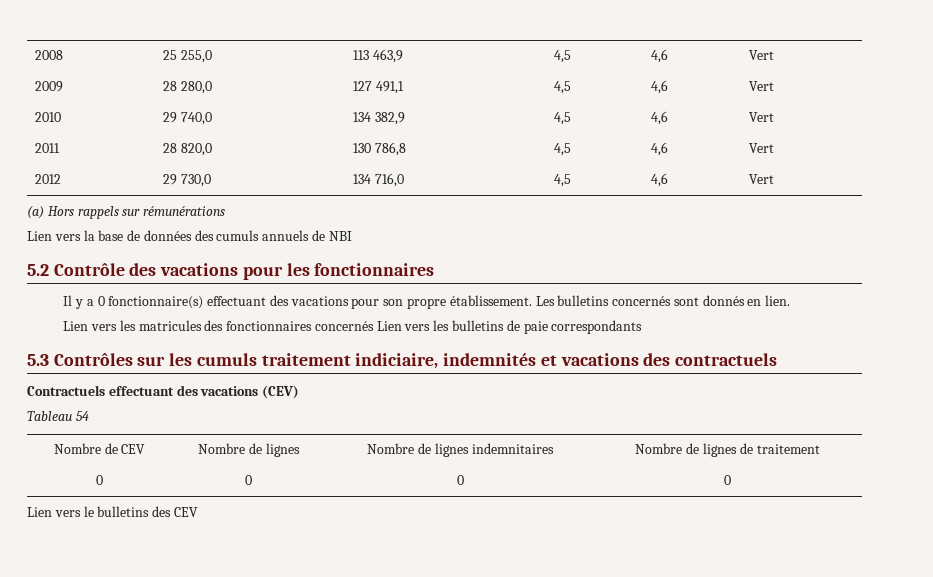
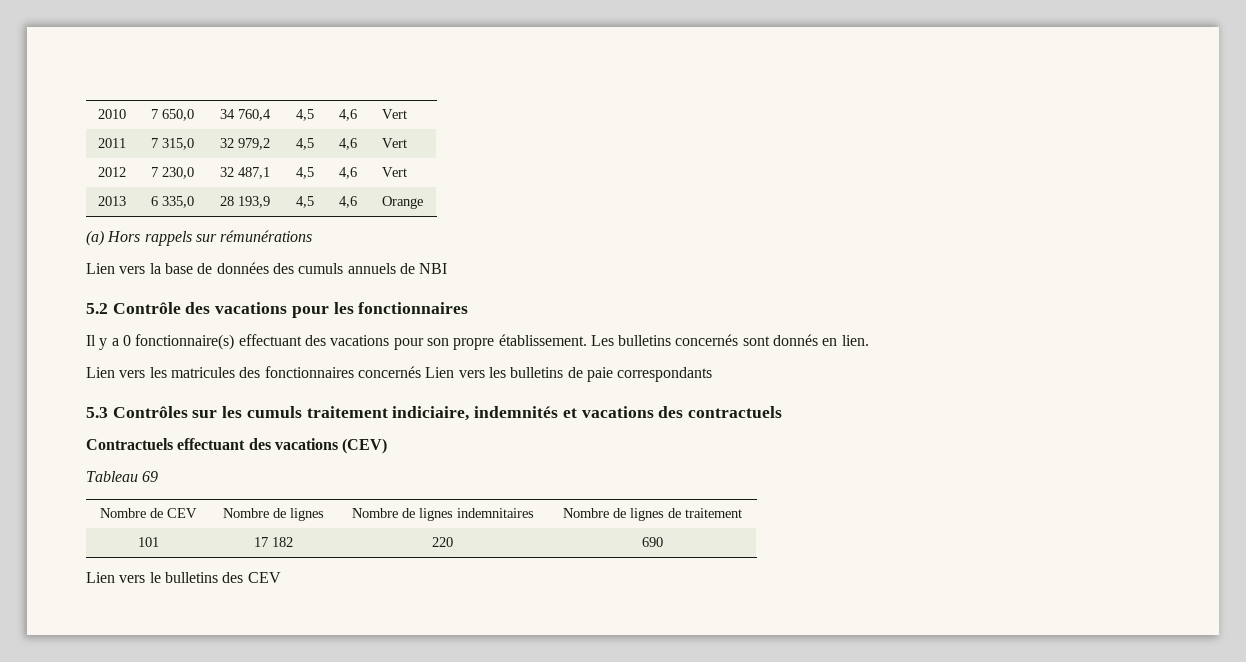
- 2008 | 25 255,0 | 113 463,9 | 4,5 | 4,6 | Vert
- 2009 | 28 280,0 | 127 491,1 | 4,5 | 4,6 | Vert
- 2010 | 29 740,0 | 134 382,9 | 4,5 | 4,6 | Vert
+ 2010 | 7 650,0 | 34 760,4 | 4,5 | 4,6 | Vert
- 2011 | 28 820,0 | 130 786,8 | 4,5 | 4,6 | Vert
+ 2011 | 7 315,0 | 32 979,2 | 4,5 | 4,6 | Vert
- 2012 | 29 730,0 | 134 716,0 | 4,5 | 4,6 | Vert
+ 2012 | 7 230,0 | 32 487,1 | 4,5 | 4,6 | Vert
+ 2013 | 6 335,0 | 28 193,9 | 4,5 | 4,6 | Orange
- Tableau 54
+ Tableau 69
- 0 | 0 | 0 | 0
+ 101 | 17 182 | 220 | 690

